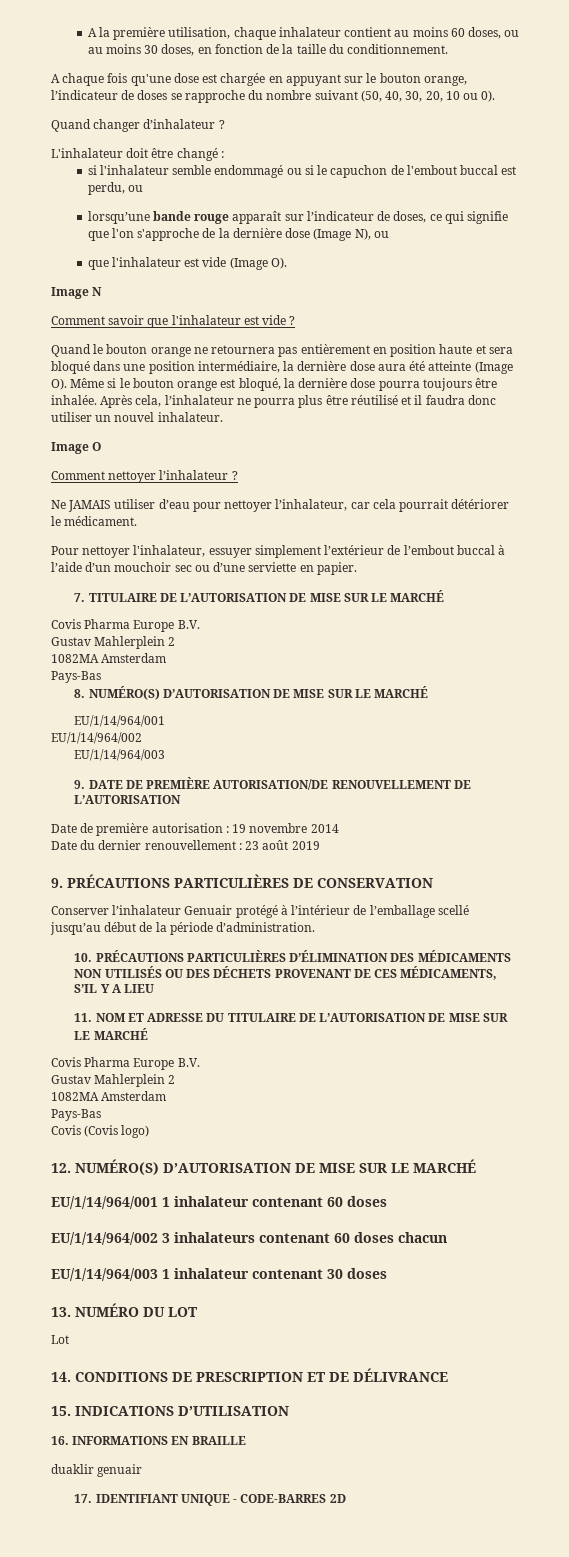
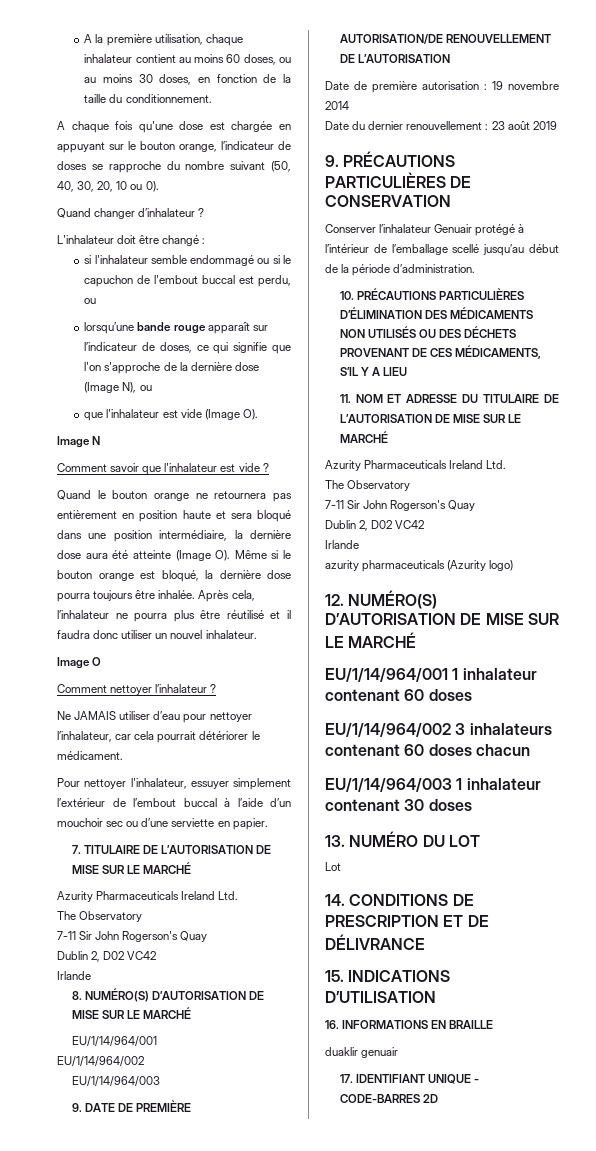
  7. TITULAIRE DE L’AUTORISATION DE MISE SUR LE MARCHÉ
- Covis Pharma Europe B.V.
- Gustav Mahlerplein 2
- 1082MA Amsterdam
- Pays-Bas
+ Azurity Pharmaceuticals Ireland Ltd.
+ The Observatory
+ 7-11 Sir John Rogerson's Quay
+ Dublin 2, D02 VC42
+ Irlande
  11. NOM ET ADRESSE DU TITULAIRE DE L’AUTORISATION DE MISE SUR LE MARCHÉ
- Covis Pharma Europe B.V.
- Gustav Mahlerplein 2
- 1082MA Amsterdam
- Pays-Bas
- Covis (Covis logo)
+ Azurity Pharmaceuticals Ireland Ltd.
+ The Observatory
+ 7-11 Sir John Rogerson's Quay
+ Dublin 2, D02 VC42
+ Irlande
+ azurity pharmaceuticals (Azurity logo)

